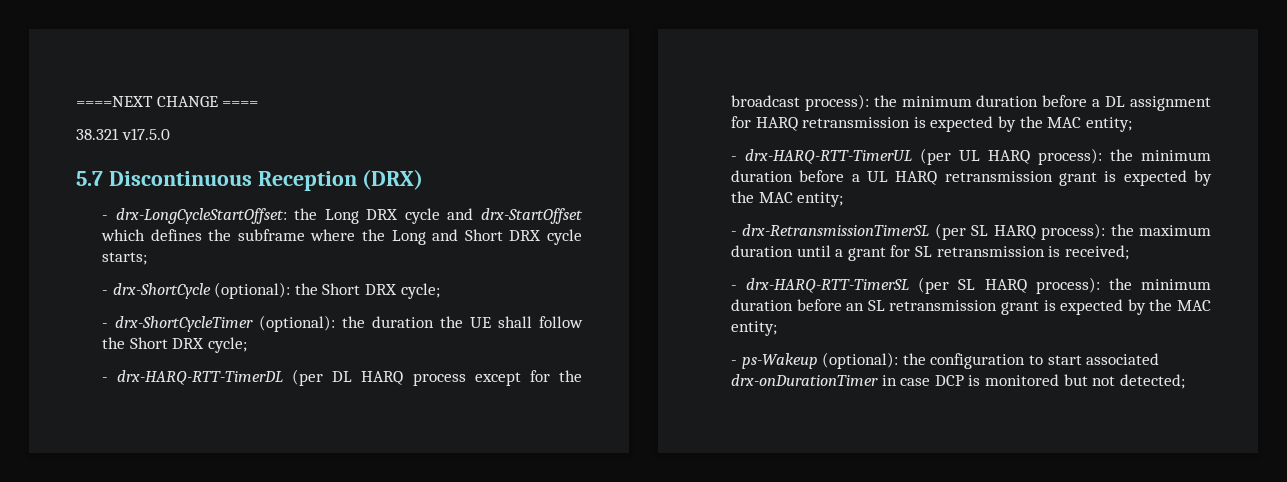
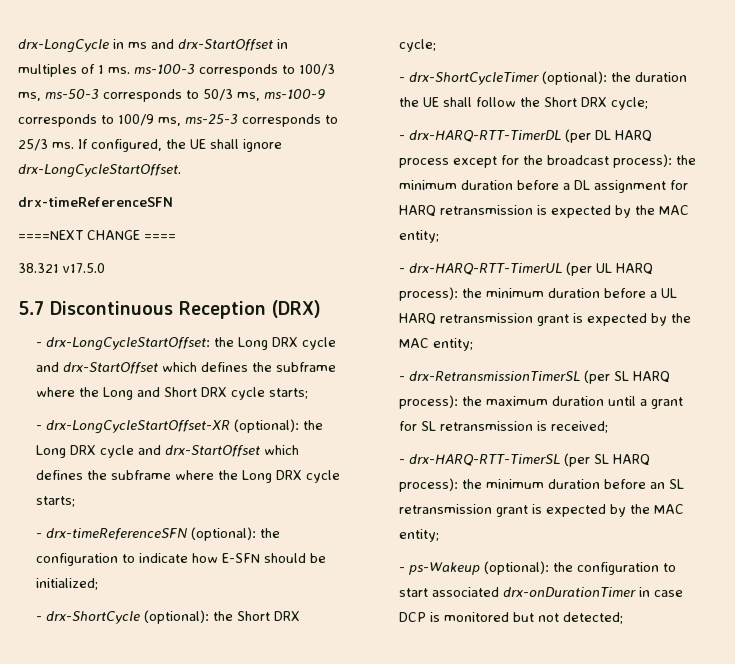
+ drx-LongCycle in ms and drx-StartOffset in multiples of 1 ms. ms-100-3 corresponds to 100/3 ms, ms-50-3 corresponds to 50/3 ms, ms-100-9 corresponds to 100/9 ms, ms-25-3 corresponds to 25/3 ms. If configured, the UE shall ignore drx-LongCycleStartOffset.
+ drx-timeReferenceSFN
+ - drx-LongCycleStartOffset-XR (optional): the Long DRX cycle and drx-StartOffset which defines the subframe where the Long DRX cycle starts;
+ - drx-timeReferenceSFN (optional): the configuration to indicate how E-SFN should be initialized;

